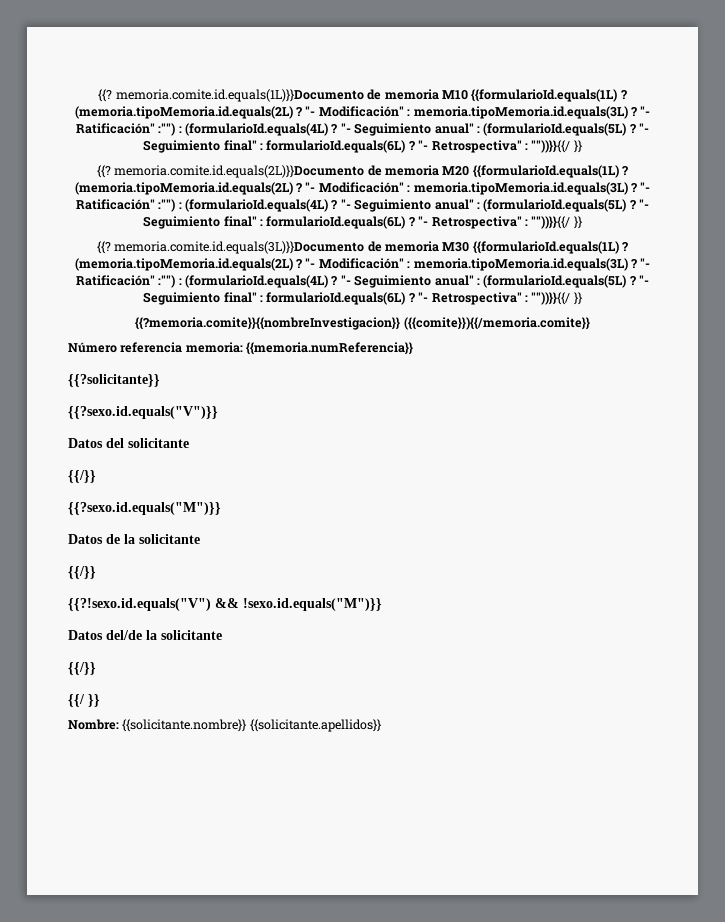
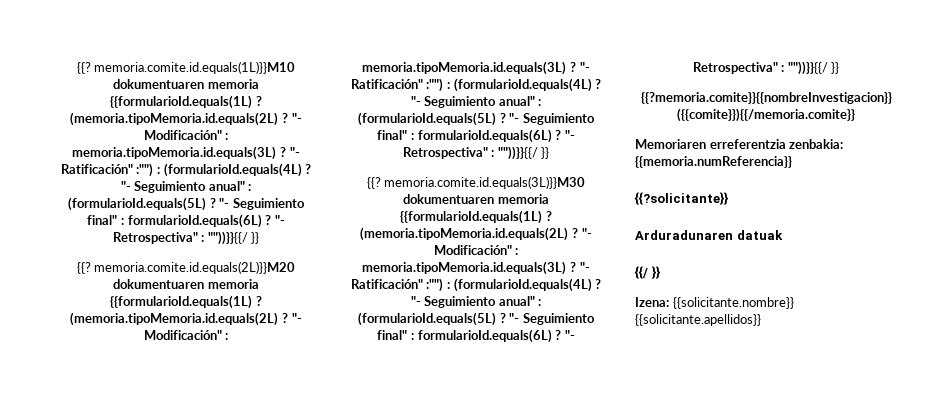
- {{? memoria.comite.id.equals(1L)}}Documento de memoria M10 {{formularioId.equals(1L) ?
+ {{? memoria.comite.id.equals(1L)}}M10 dokumentuaren memoria {{formularioId.equals(1L) ?
- {{? memoria.comite.id.equals(2L)}}Documento de memoria M20 {{formularioId.equals(1L) ?
+ {{? memoria.comite.id.equals(2L)}}M20 dokumentuaren memoria {{formularioId.equals(1L) ?
- {{? memoria.comite.id.equals(3L)}}Documento de memoria M30 {{formularioId.equals(1L) ?
+ {{? memoria.comite.id.equals(3L)}}M30 dokumentuaren memoria {{formularioId.equals(1L) ?
- Número referencia memoria: {{memoria.numReferencia}}
+ Memoriaren erreferentzia zenbakia: {{memoria.numReferencia}}
- {{?sexo.id.equals("V")}}
- Datos del solicitante
- {{/}}
- {{?sexo.id.equals("M")}}
- Datos de la solicitante
- {{/}}
- {{?!sexo.id.equals("V") && !sexo.id.equals("M")}}
- Datos del/de la solicitante
- {{/}}
+ Arduradunaren datuak
- Nombre: {{solicitante.nombre}} {{solicitante.apellidos}}
+ Izena: {{solicitante.nombre}} {{solicitante.apellidos}}

